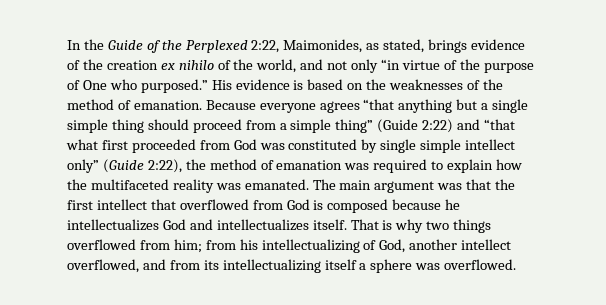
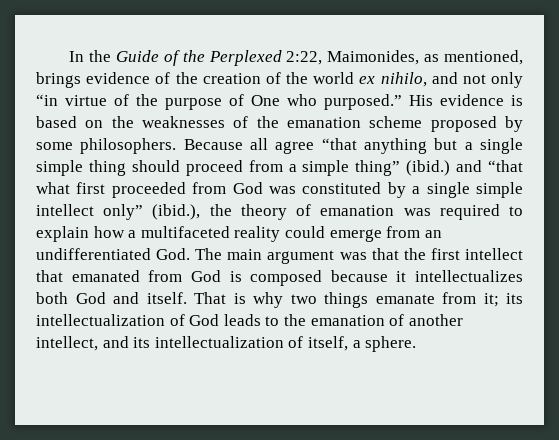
- In the Guide of the Perplexed 2:22, Maimonides, as stated, brings evidence of the creation ex nihilo of the world, and not only “in virtue of the purpose of One who purposed.”
+ In the Guide of the Perplexed 2:22, Maimonides, as mentioned, brings evidence of the creation of the world ex nihilo, and not only “in virtue of the purpose of One who purposed.”
- His evidence is based on the weaknesses of the method of emanation. Because everyone agrees “that anything but a single simple thing should proceed from a simple thing” (Guide 2:22) and “that what first proceeded from God was constituted by single simple intellect only” (Guide 2:22), the method of emanation was required to explain how the multifaceted reality was emanated. The main argument was that the first intellect that overflowed from God is composed because he intellectualizes God and intellectualizes itself.
+ His evidence is based on the weaknesses of the emanation scheme proposed by some philosophers. Because all agree “that anything but a single simple thing should proceed from a simple thing” (ibid.) and “that what first proceeded from God was constituted by a single simple intellect only” (ibid.), the theory of emanation was required to explain how a multifaceted reality could emerge from an undifferentiated God. The main argument was that the first intellect that emanated from God is composed because it intellectualizes both God and itself.
- That is why two things overflowed from him; from his intellectualizing of God, another intellect overflowed, and from its intellectualizing itself a sphere was overflowed.
+ That is why two things emanate from it; its intellectualization of God leads to the emanation of another intellect, and its intellectualization of itself, a sphere.

